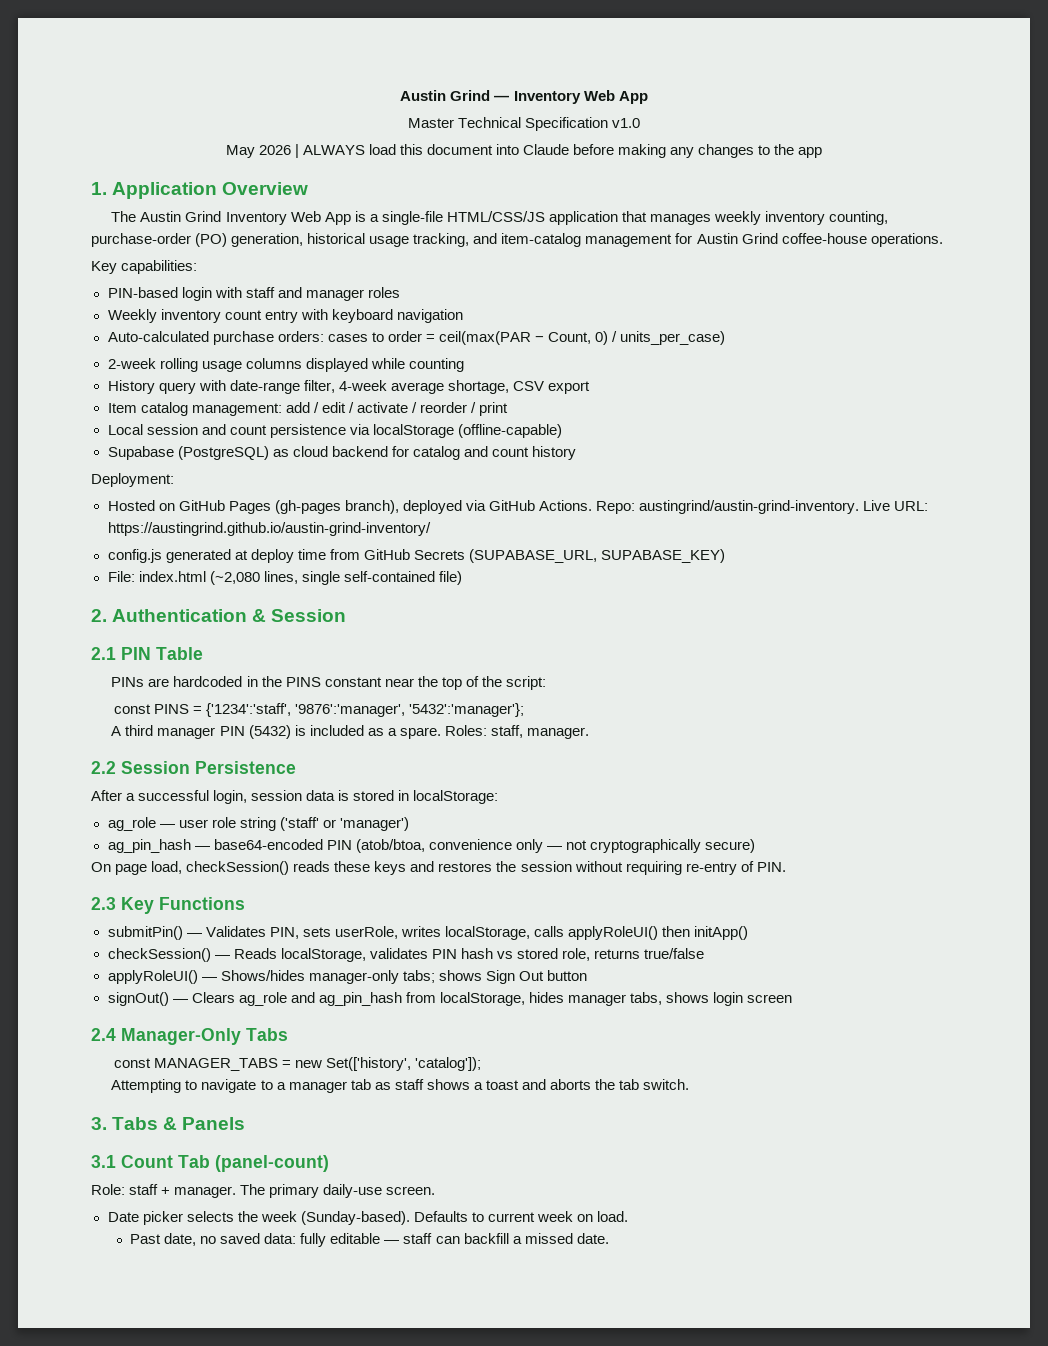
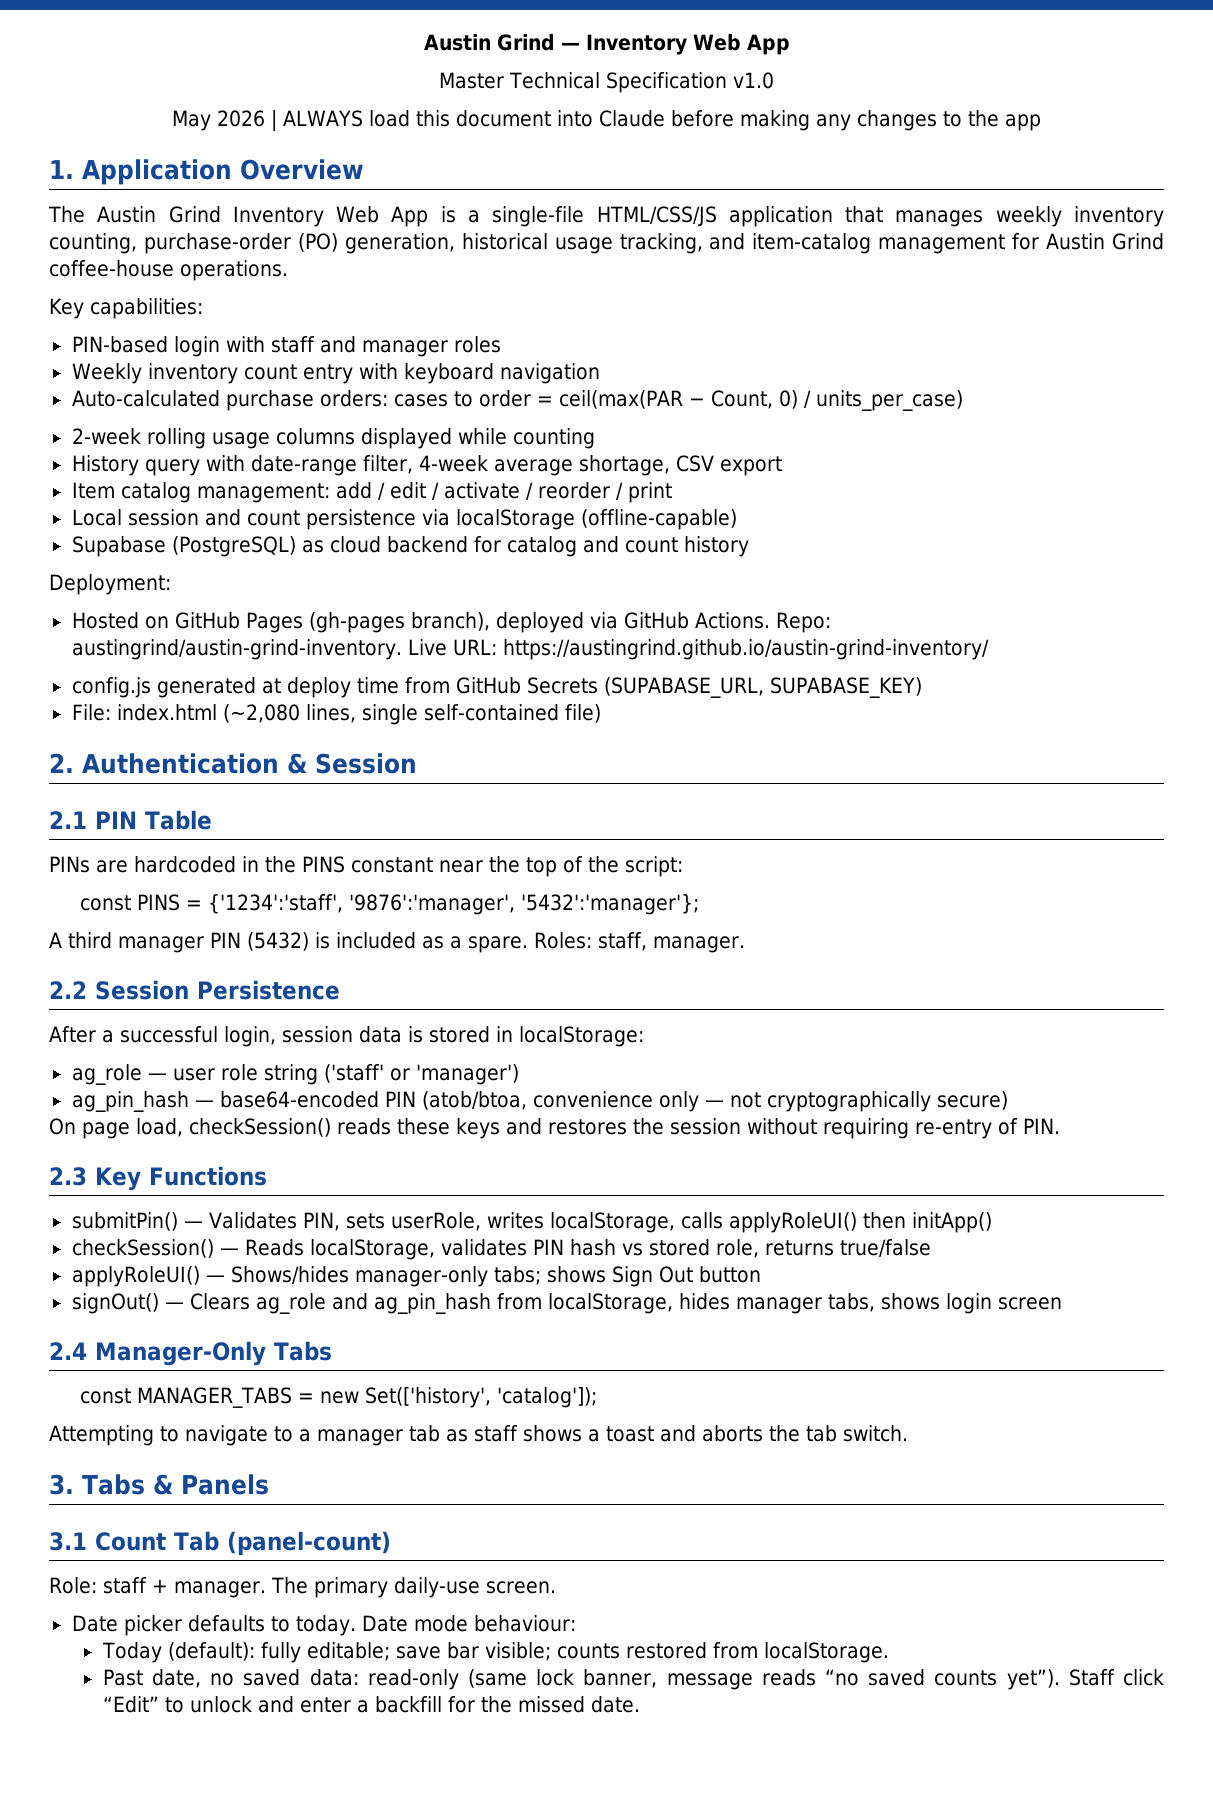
- Date picker selects the week (Sunday-based). Defaults to current week on load.
+ Date picker defaults to today. Date mode behaviour:
+ Today (default): fully editable; save bar visible; counts restored from localStorage.
- Past date, no saved data: fully editable — staff can backfill a missed date.
+ Past date, no saved data: read-only (same lock banner, message reads “no saved counts yet”). Staff click “Edit” to unlock and enter a backfill for the missed date.

